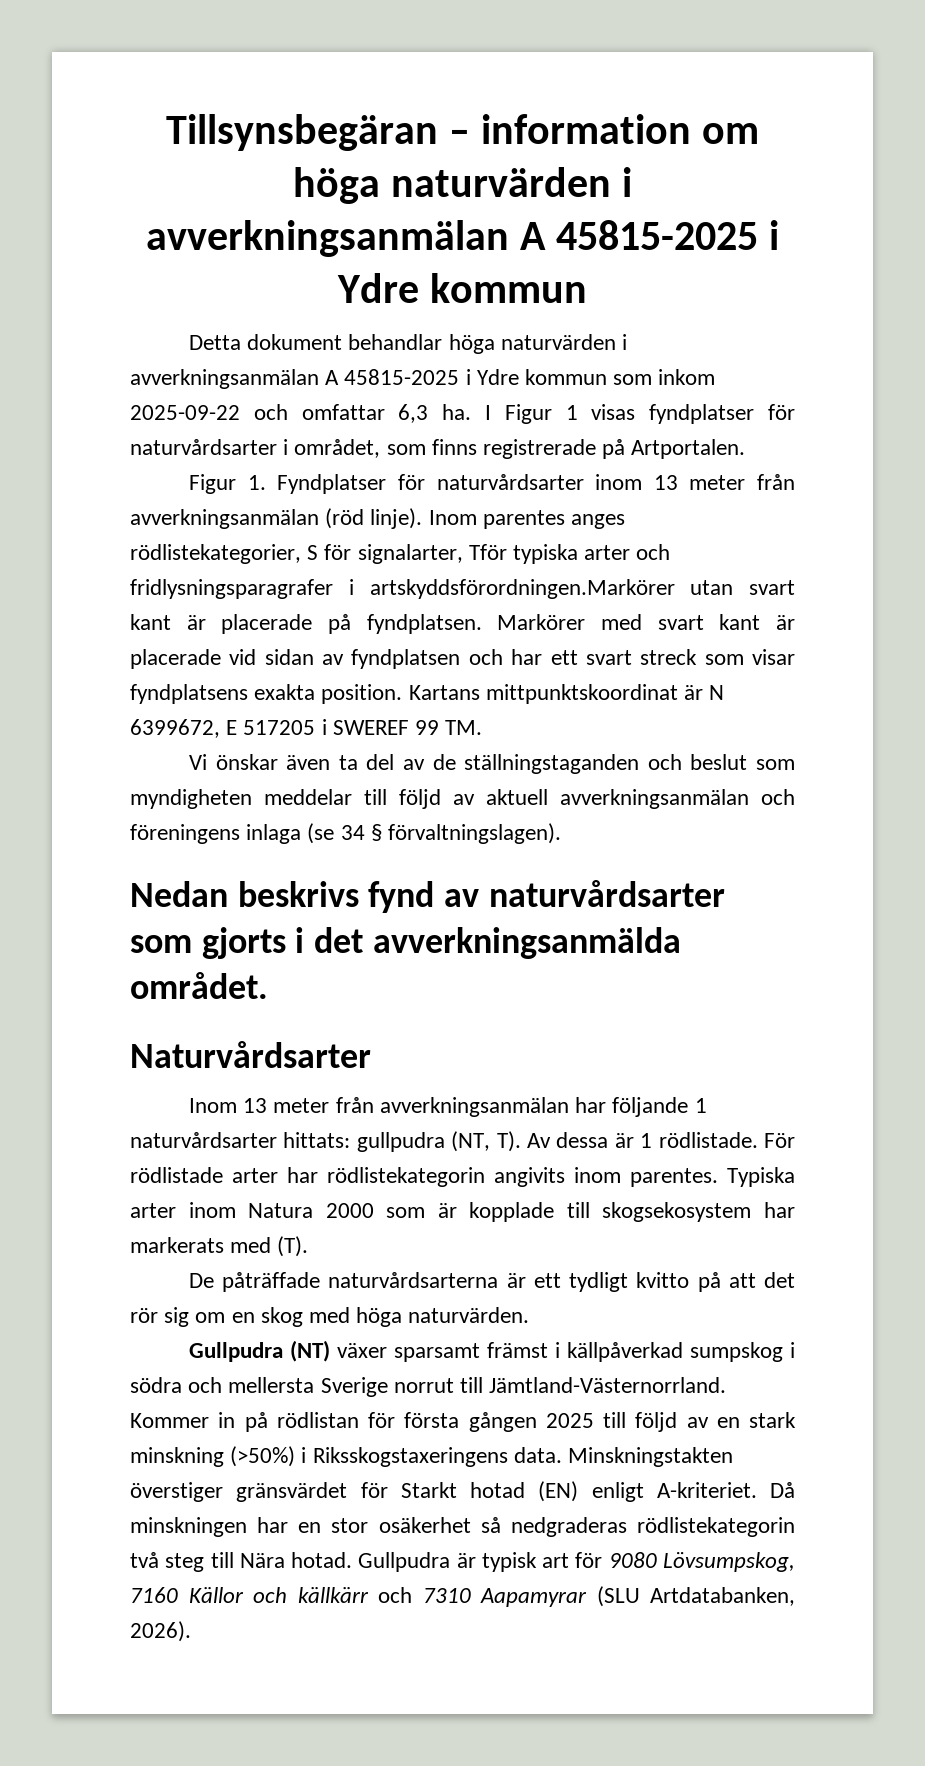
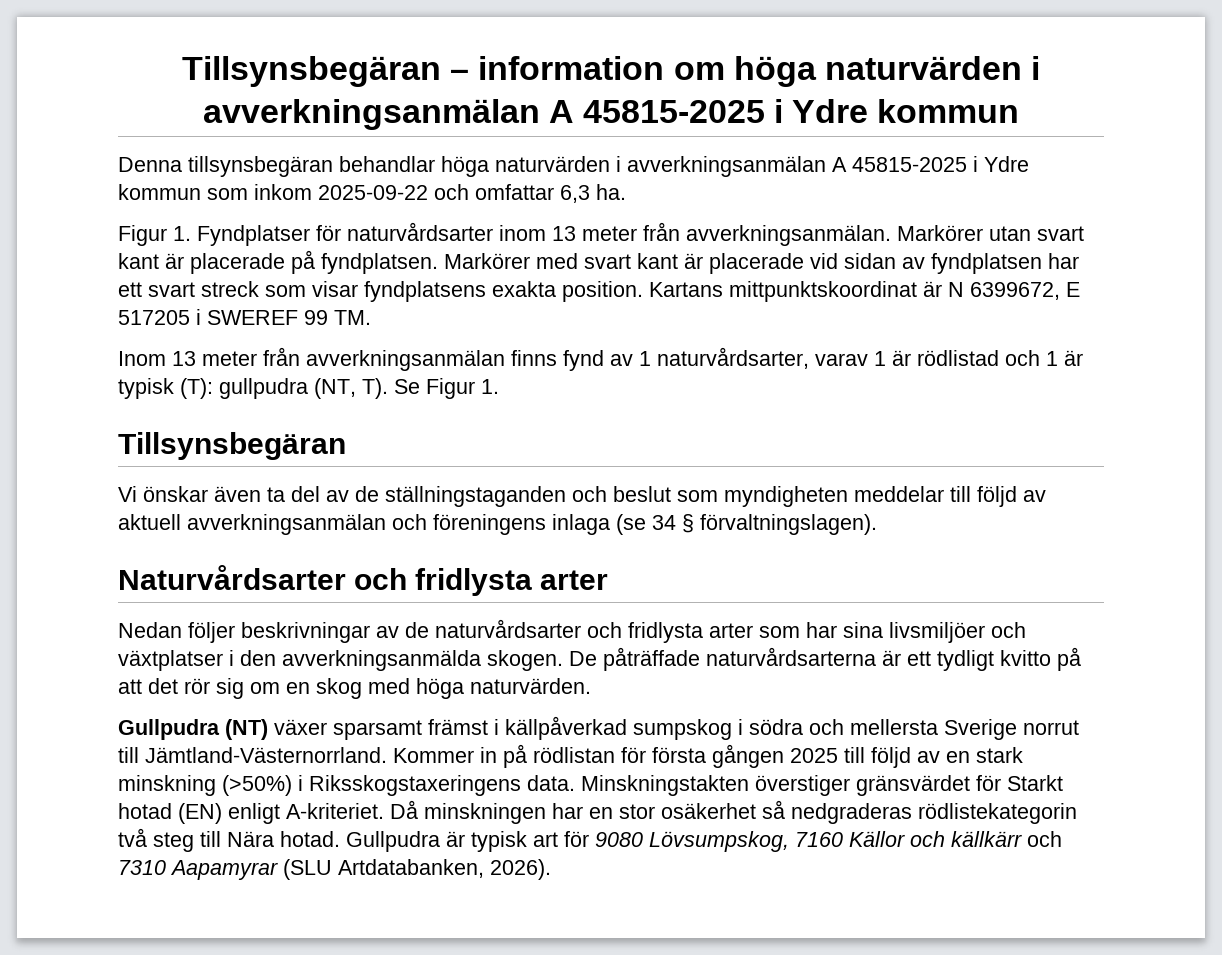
- Detta dokument behandlar höga naturvärden i avverkningsanmälan A 45815-2025 i Ydre kommun som inkom 2025-09-22 och omfattar 6,3 ha. I Figur 1 visas fyndplatser för naturvårdsarter i området, som finns registrerade på Artportalen.
+ Denna tillsynsbegäran behandlar höga naturvärden i avverkningsanmälan A 45815-2025 i Ydre kommun som inkom 2025-09-22 och omfattar 6,3 ha.
- Figur 1. Fyndplatser för naturvårdsarter inom 13 meter från avverkningsanmälan (röd linje). Inom parentes anges rödlistekategorier, S för signalarter, Tför typiska arter och fridlysningsparagrafer i artskyddsförordningen.Markörer utan svart kant är placerade på fyndplatsen.
+ Figur 1. Fyndplatser för naturvårdsarter inom 13 meter från avverkningsanmälan. Markörer utan svart kant är placerade på fyndplatsen.
- Markörer med svart kant är placerade vid sidan av fyndplatsen och har ett svart streck som visar fyndplatsens exakta position.
+ Markörer med svart kant är placerade vid sidan av fyndplatsen har ett svart streck som visar fyndplatsens exakta position.
+ Inom 13 meter från avverkningsanmälan finns fynd av 1 naturvårdsarter, varav 1 är rödlistad och 1 är typisk (T): gullpudra (NT, T). Se Figur 1.
+ Tillsynsbegäran
- Nedan beskrivs fynd av naturvårdsarter som gjorts i det avverkningsanmälda området.
- Naturvårdsarter
- Inom 13 meter från avverkningsanmälan har följande 1 naturvårdsarter hittats: gullpudra (NT, T). Av dessa är 1 rödlistade. För rödlistade arter har rödlistekategorin angivits inom parentes. Typiska arter inom Natura 2000 som är kopplade till skogsekosystem har markerats med (T).
- De påträffade naturvårdsarterna är ett tydligt kvitto på att det rör sig om en skog med höga naturvärden.
+ Naturvårdsarter och fridlysta arter
+ Nedan följer beskrivningar av de naturvårdsarter och fridlysta arter som har sina livsmiljöer och växtplatser i den avverkningsanmälda skogen. De påträffade naturvårdsarterna är ett tydligt kvitto på att det rör sig om en skog med höga naturvärden.

